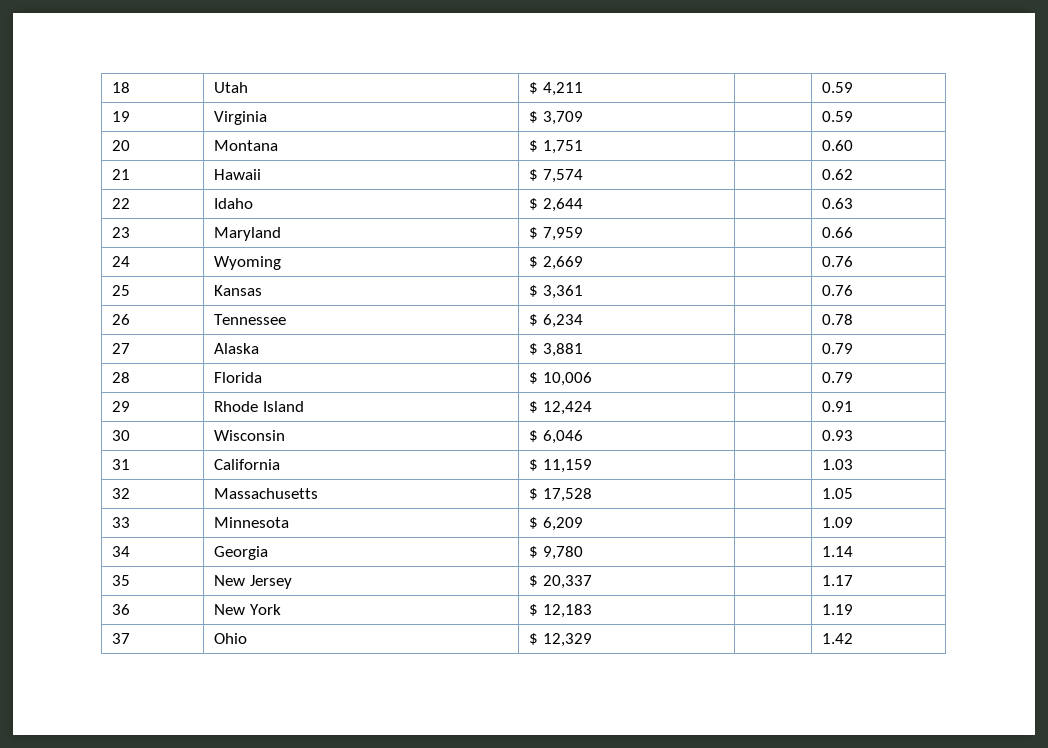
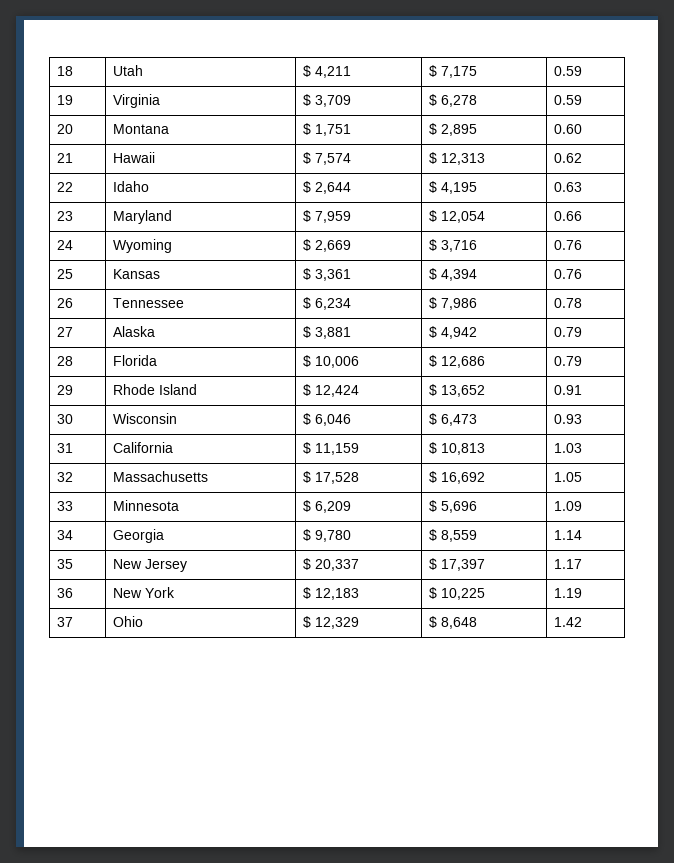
- 18 | Utah | $ 4,211 | | 0.59
+ 18 | Utah | $ 4,211 | $ 7,175 | 0.59
- 19 | Virginia | $ 3,709 | | 0.59
+ 19 | Virginia | $ 3,709 | $ 6,278 | 0.59
- 20 | Montana | $ 1,751 | | 0.60
+ 20 | Montana | $ 1,751 | $ 2,895 | 0.60
- 21 | Hawaii | $ 7,574 | | 0.62
+ 21 | Hawaii | $ 7,574 | $ 12,313 | 0.62
- 22 | Idaho | $ 2,644 | | 0.63
+ 22 | Idaho | $ 2,644 | $ 4,195 | 0.63
- 23 | Maryland | $ 7,959 | | 0.66
+ 23 | Maryland | $ 7,959 | $ 12,054 | 0.66
- 24 | Wyoming | $ 2,669 | | 0.76
+ 24 | Wyoming | $ 2,669 | $ 3,716 | 0.76
- 25 | Kansas | $ 3,361 | | 0.76
+ 25 | Kansas | $ 3,361 | $ 4,394 | 0.76
- 26 | Tennessee | $ 6,234 | | 0.78
+ 26 | Tennessee | $ 6,234 | $ 7,986 | 0.78
- 27 | Alaska | $ 3,881 | | 0.79
+ 27 | Alaska | $ 3,881 | $ 4,942 | 0.79
- 28 | Florida | $ 10,006 | | 0.79
+ 28 | Florida | $ 10,006 | $ 12,686 | 0.79
- 29 | Rhode Island | $ 12,424 | | 0.91
+ 29 | Rhode Island | $ 12,424 | $ 13,652 | 0.91
- 30 | Wisconsin | $ 6,046 | | 0.93
+ 30 | Wisconsin | $ 6,046 | $ 6,473 | 0.93
- 31 | California | $ 11,159 | | 1.03
+ 31 | California | $ 11,159 | $ 10,813 | 1.03
- 32 | Massachusetts | $ 17,528 | | 1.05
+ 32 | Massachusetts | $ 17,528 | $ 16,692 | 1.05
- 33 | Minnesota | $ 6,209 | | 1.09
+ 33 | Minnesota | $ 6,209 | $ 5,696 | 1.09
- 34 | Georgia | $ 9,780 | | 1.14
+ 34 | Georgia | $ 9,780 | $ 8,559 | 1.14
- 35 | New Jersey | $ 20,337 | | 1.17
+ 35 | New Jersey | $ 20,337 | $ 17,397 | 1.17
- 36 | New York | $ 12,183 | | 1.19
+ 36 | New York | $ 12,183 | $ 10,225 | 1.19
- 37 | Ohio | $ 12,329 | | 1.42
+ 37 | Ohio | $ 12,329 | $ 8,648 | 1.42

